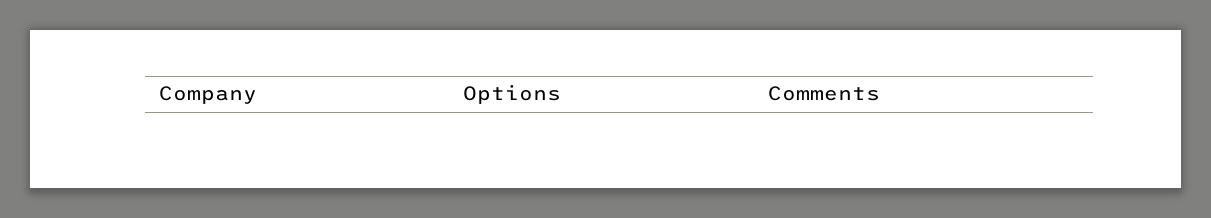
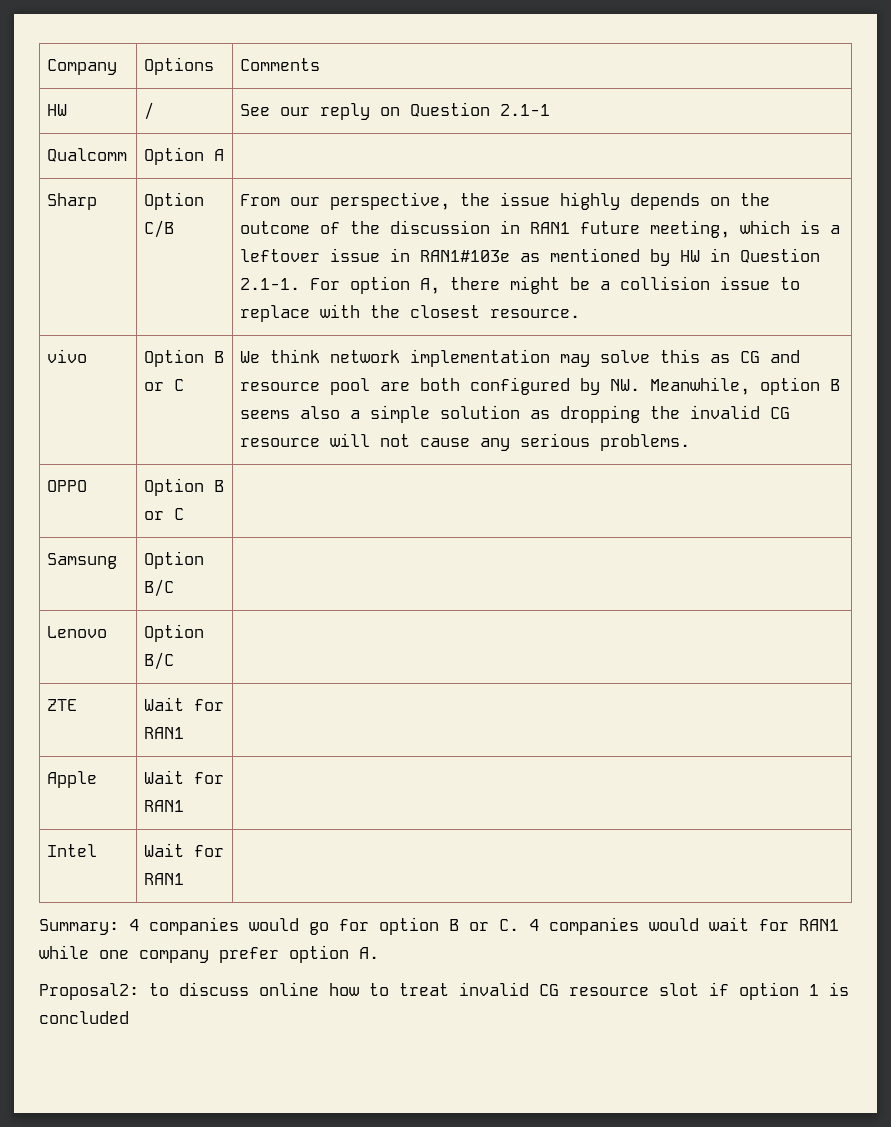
+ HW | / | See our reply on Question 2.1-1
+ Qualcomm | Option A |
+ Sharp | Option C/B | From our perspective, the issue highly depends on the outcome of the discussion in RAN1 future meeting, which is a leftover issue in RAN1#103e as mentioned by HW in Question 2.1-1. For option A, there might be a collision issue to replace with the closest resource.
+ vivo | Option B or C | We think network implementation may solve this as CG and resource pool are both configured by NW. Meanwhile, option B seems also a simple solution as dropping the invalid CG resource will not cause any serious problems.
+ OPPO | Option B or C |
+ Samsung | Option B/C |
+ Lenovo | Option B/C |
+ ZTE | Wait for RAN1 |
+ Apple | Wait for RAN1 |
+ Intel | Wait for RAN1 |
+ Summary: 4 companies would go for option B or C. 4 companies would wait for RAN1 while one company prefer option A.
+ Proposal2: to discuss online how to treat invalid CG resource slot if option 1 is concluded

